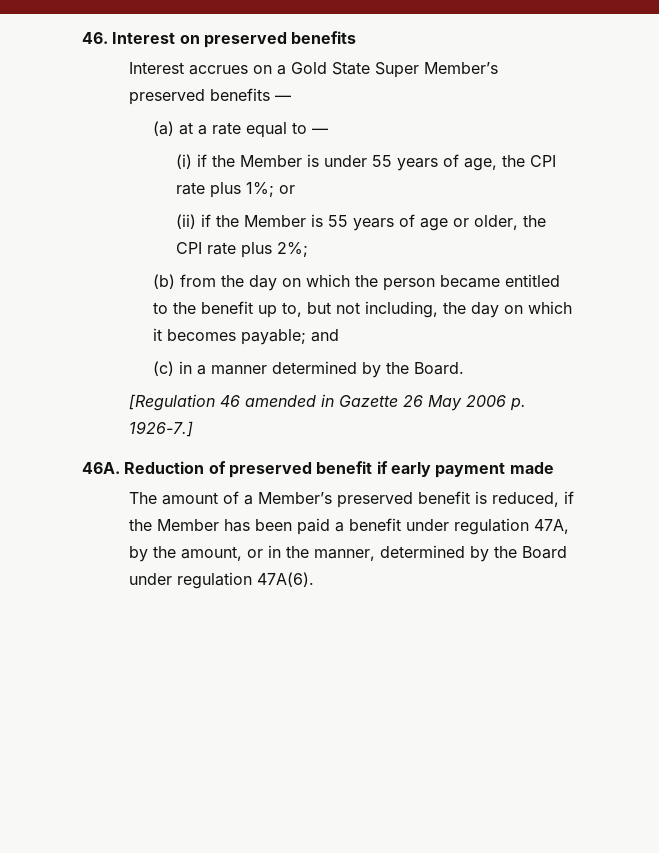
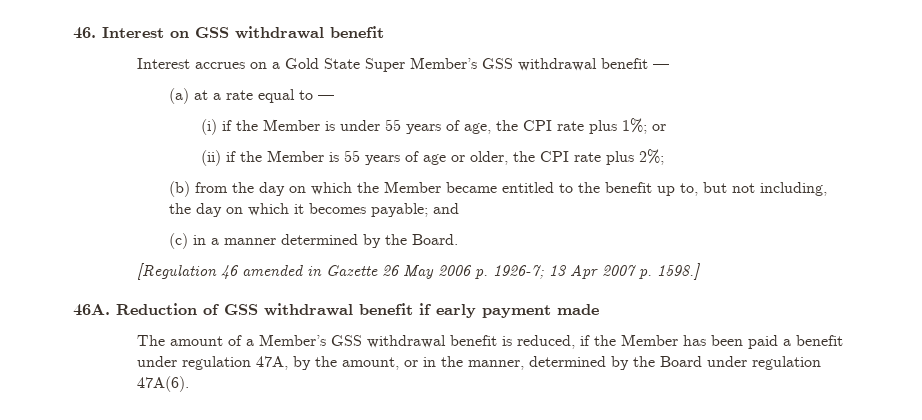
- 46. Interest on preserved benefits
+ 46. Interest on GSS withdrawal benefit
- Interest accrues on a Gold State Super Member’s preserved benefits —
+ Interest accrues on a Gold State Super Member’s GSS withdrawal benefit —
- (b) from the day on which the person became entitled to the benefit up to, but not including, the day on which it becomes payable; and
+ (b) from the day on which the Member became entitled to the benefit up to, but not including, the day on which it becomes payable; and
- [Regulation 46 amended in Gazette 26 May 2006 p. 1926-7.]
+ [Regulation 46 amended in Gazette 26 May 2006 p. 1926-7; 13 Apr 2007 p. 1598.]
- Reduction of preserved benefit if early payment made
+ Reduction of GSS withdrawal benefit if early payment made
- The amount of a Member’s preserved benefit is reduced, if the Member has been paid a benefit under regulation 47A, by the amount, or in the manner, determined by the Board under regulation 47A(6).
+ The amount of a Member’s GSS withdrawal benefit is reduced, if the Member has been paid a benefit under regulation 47A, by the amount, or in the manner, determined by the Board under regulation 47A(6).

